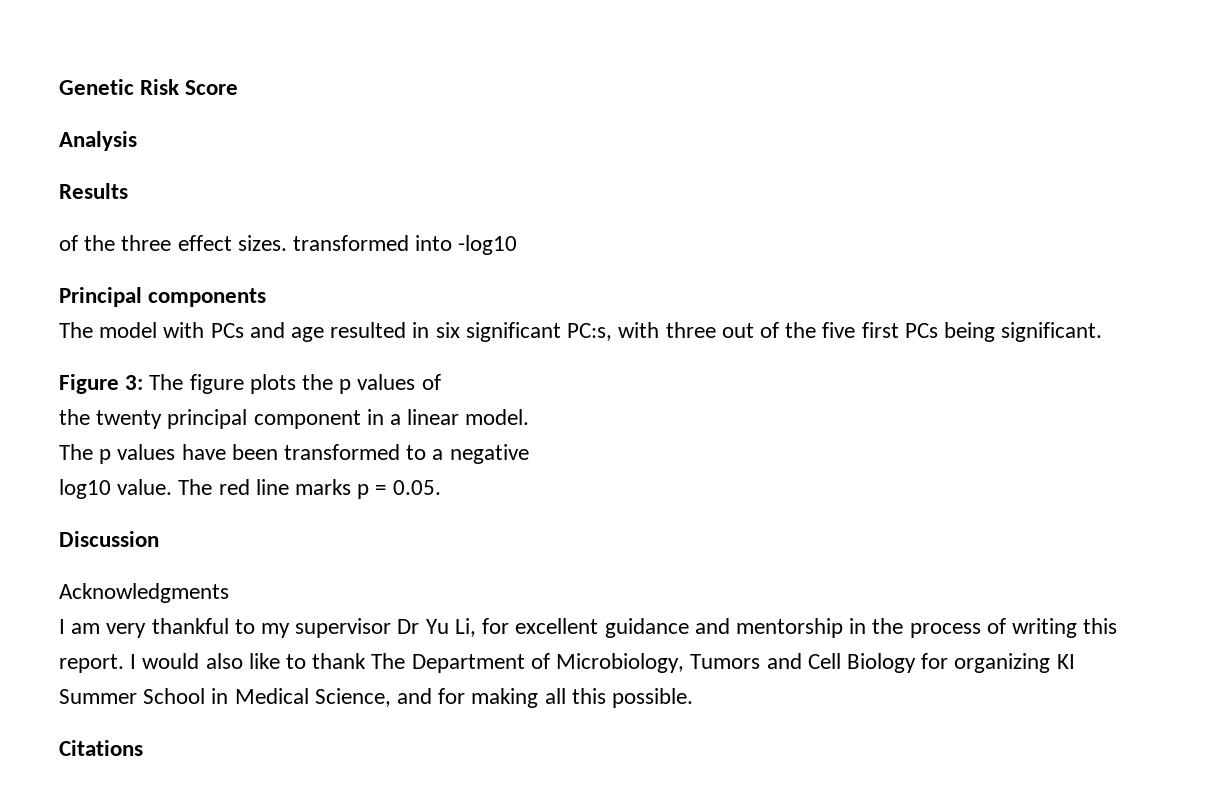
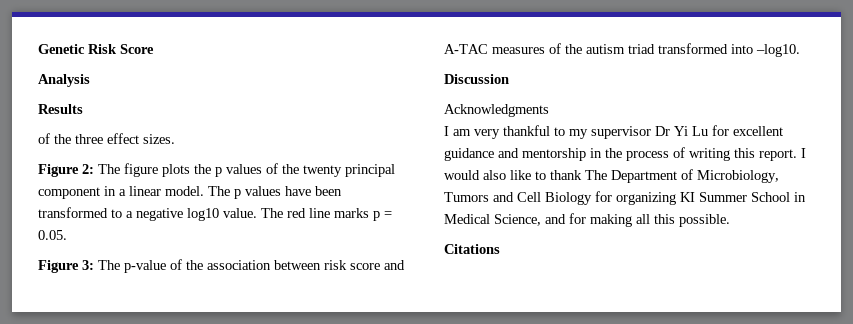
- of the three effect sizes. transformed into -log10
- Principal components
- The model with PCs and age resulted in six significant PC:s, with three out of the five first PCs being significant.
- Figure 3: The figure plots the p values of
- the twenty principal component in a linear model.
- The p values have been transformed to a negative
- log10 value.
+ of the three effect sizes.
+ Figure 2: The figure plots the p values of the twenty principal component in a linear model. The p values have been transformed to a negative log10 value.
+ Figure 3: The p-value of the association between risk score and A-TAC measures of the autism triad transformed into –log10.
- I am very thankful to my supervisor Dr Yu Li, for excellent guidance and mentorship in the process of writing this report.
+ I am very thankful to my supervisor Dr Yi Lu for excellent guidance and mentorship in the process of writing this report.

